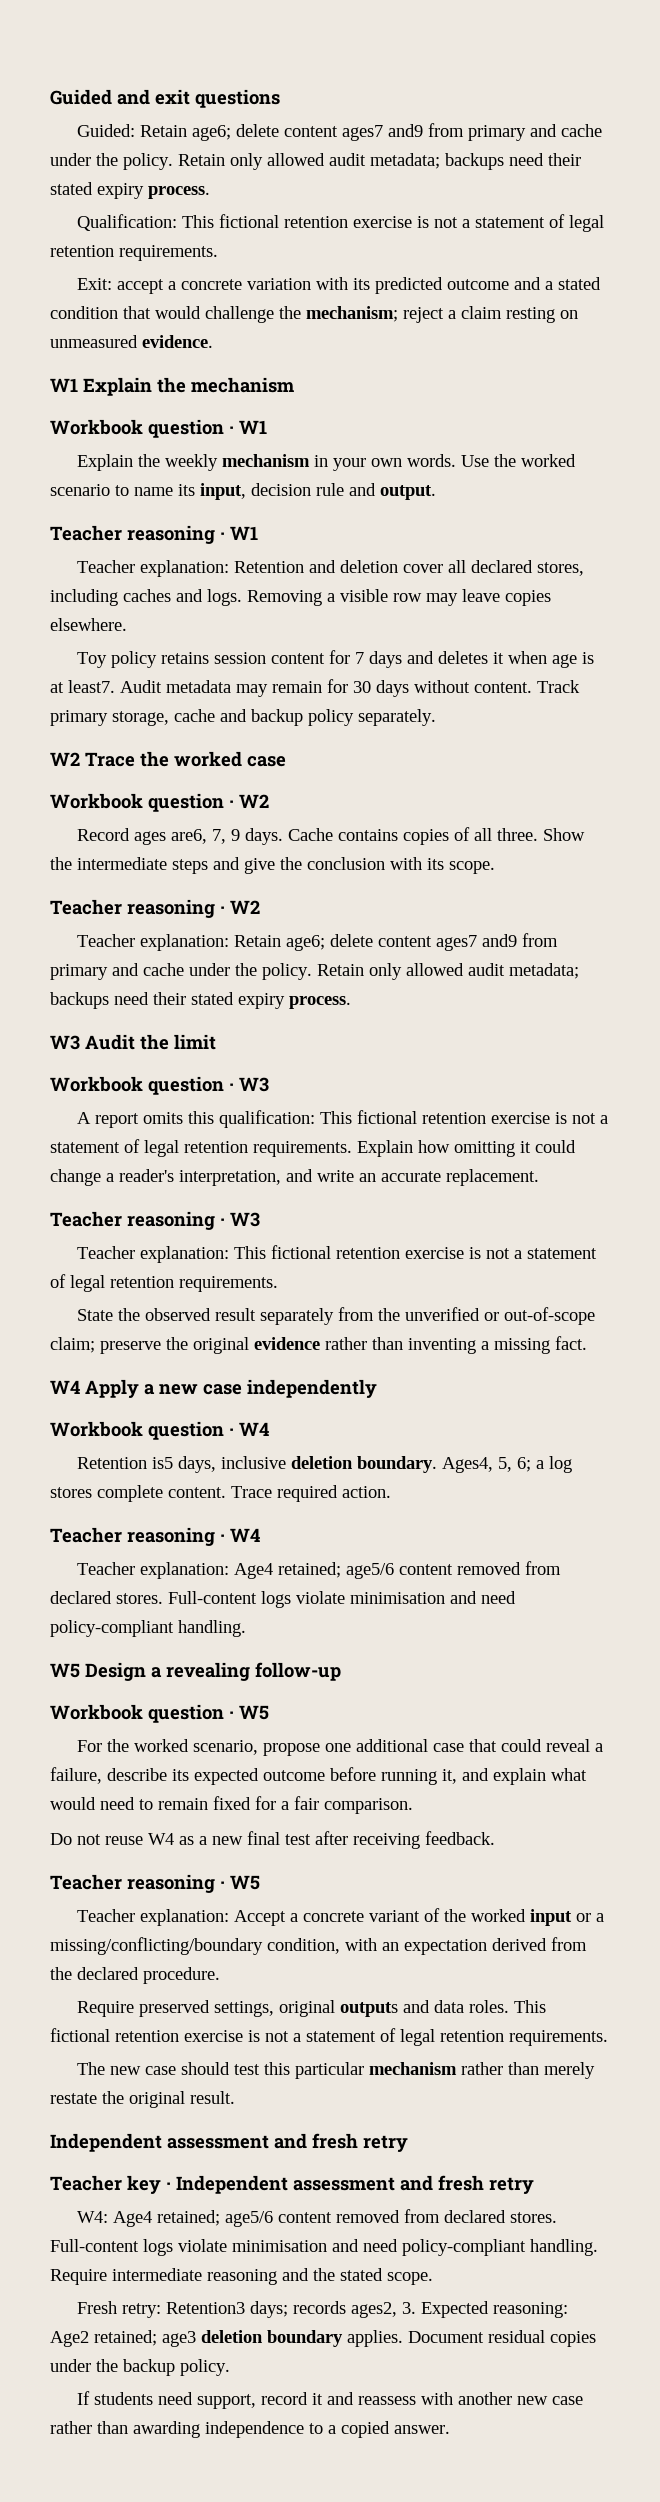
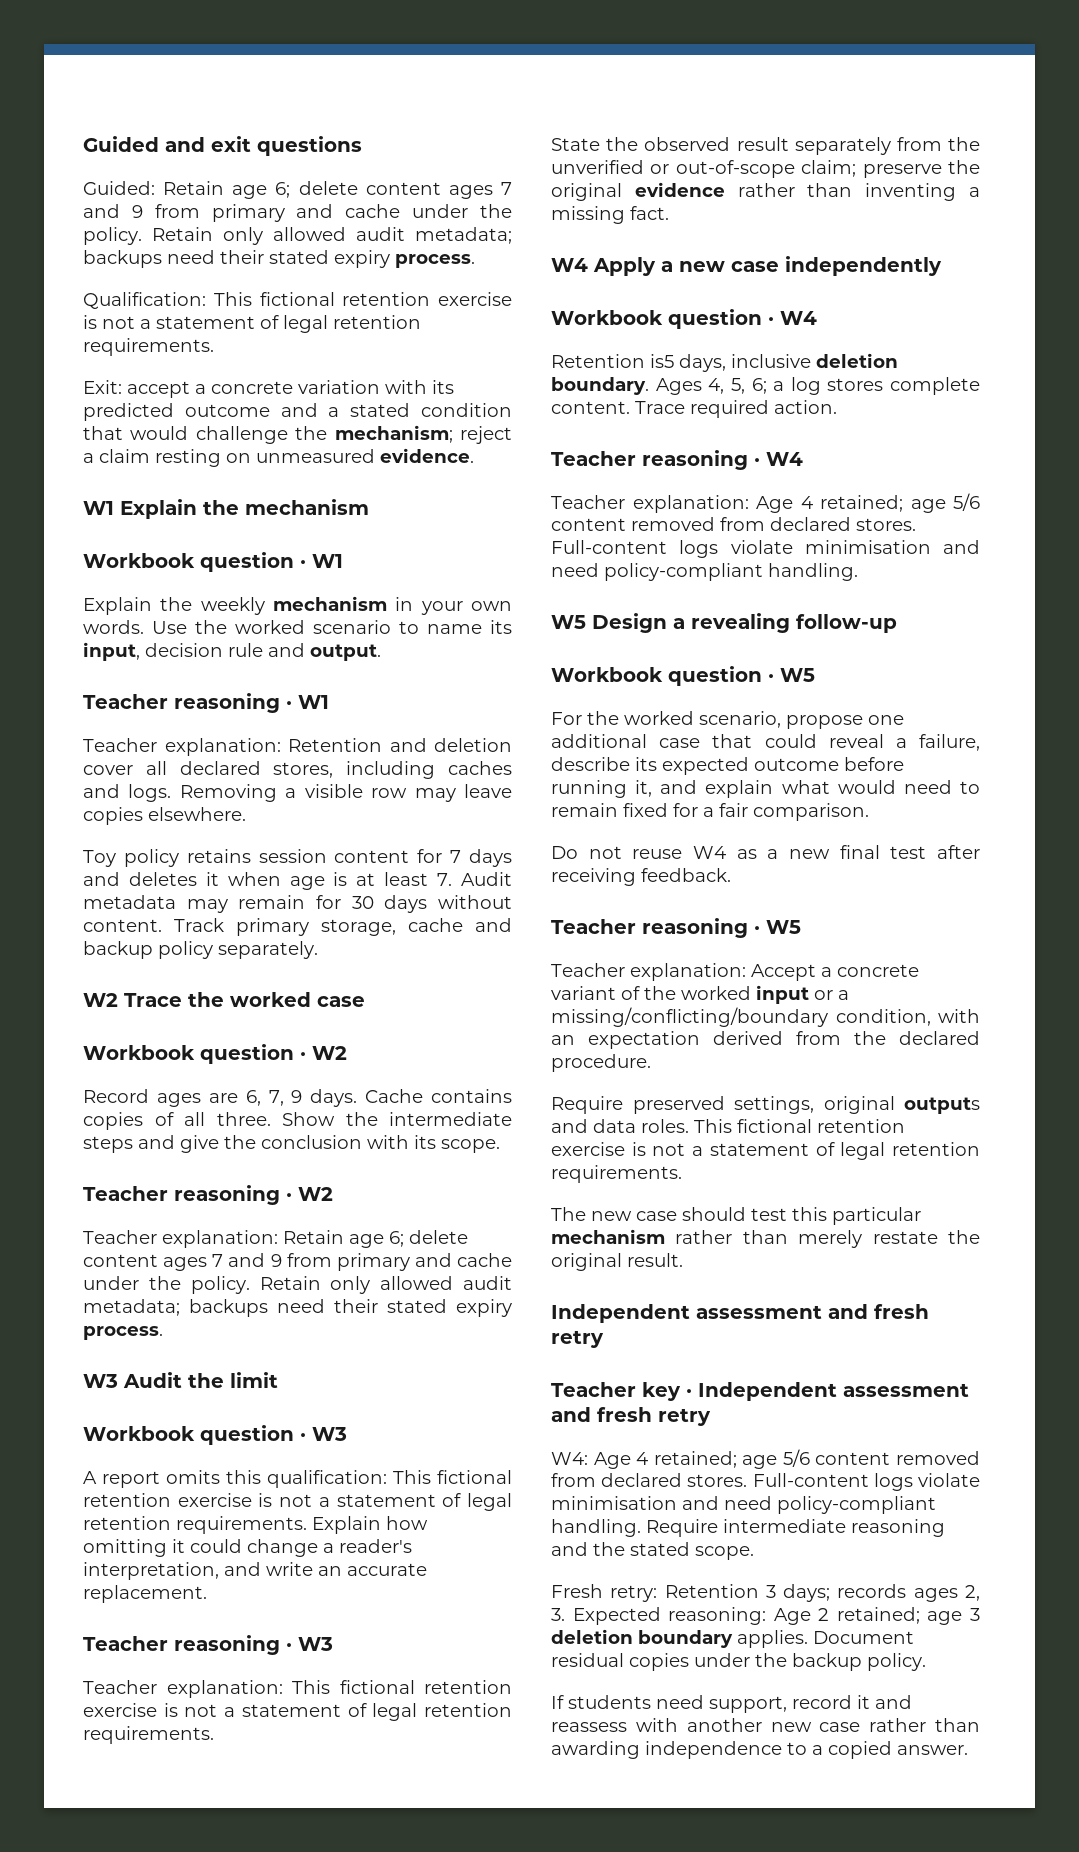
- Guided: Retain age6; delete content ages7 and9 from primary and cache under the policy.
+ Guided: Retain age 6; delete content ages 7 and 9 from primary and cache under the policy.
- Toy policy retains session content for 7 days and deletes it when age is at least7. Audit metadata may remain for 30 days without content.
+ Toy policy retains session content for 7 days and deletes it when age is at least 7. Audit metadata may remain for 30 days without content.
- Record ages are6, 7, 9 days.
+ Record ages are 6, 7, 9 days.
- Teacher explanation: Retain age6; delete content ages7 and9 from primary and cache under the policy.
+ Teacher explanation: Retain age 6; delete content ages 7 and 9 from primary and cache under the policy.
- Ages4, 5, 6; a log stores complete content.
+ Ages 4, 5, 6; a log stores complete content.
- Teacher explanation: Age4 retained; age5/6 content removed from declared stores.
+ Teacher explanation: Age 4 retained; age 5/6 content removed from declared stores.
- W4: Age4 retained; age5/6 content removed from declared stores.
+ W4: Age 4 retained; age 5/6 content removed from declared stores.
- Fresh retry: Retention3 days; records ages2, 3. Expected reasoning: Age2 retained; age3 deletion boundary applies.
+ Fresh retry: Retention 3 days; records ages 2, 3. Expected reasoning: Age 2 retained; age 3 deletion boundary applies.

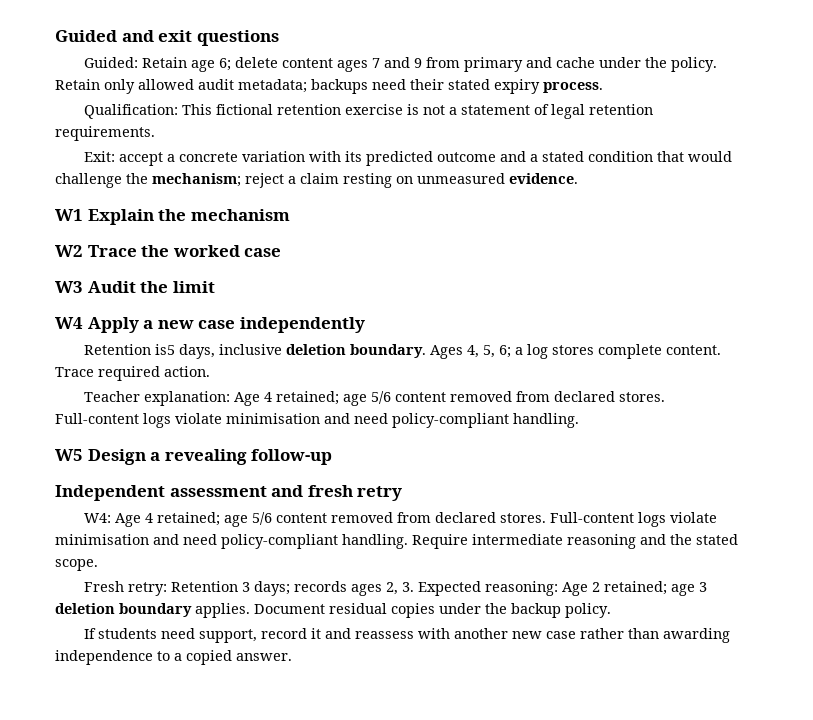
- Workbook question · W1
- Explain the weekly mechanism in your own words. Use the worked scenario to name its input, decision rule and output.
- Teacher reasoning · W1
- Teacher explanation: Retention and deletion cover all declared stores, including caches and logs. Removing a visible row may leave copies elsewhere.
- Toy policy retains session content for 7 days and deletes it when age is at least 7. Audit metadata may remain for 30 days without content. Track primary storage, cache and backup policy separately.
- Workbook question · W2
- Record ages are 6, 7, 9 days. Cache contains copies of all three. Show the intermediate steps and give the conclusion with its scope.
- Teacher reasoning · W2
- Teacher explanation: Retain age 6; delete content ages 7 and 9 from primary and cache under the policy. Retain only allowed audit metadata; backups need their stated expiry process.
  W3 Audit the limit
- Workbook question · W3
- A report omits this qualification: This fictional retention exercise is not a statement of legal retention requirements. Explain how omitting it could change a reader's interpretation, and write an accurate replacement.
- Teacher reasoning · W3
- Teacher explanation: This fictional retention exercise is not a statement of legal retention requirements.
- State the observed result separately from the unverified or out-of-scope claim; preserve the original evidence rather than inventing a missing fact.
- Workbook question · W4
- Teacher reasoning · W4
- Workbook question · W5
- For the worked scenario, propose one additional case that could reveal a failure, describe its expected outcome before running it, and explain what would need to remain fixed for a fair comparison.
- Do not reuse W4 as a new final test after receiving feedback.
- Teacher reasoning · W5
- Teacher explanation: Accept a concrete variant of the worked input or a missing/conflicting/boundary condition, with an expectation derived from the declared procedure.
- Require preserved settings, original outputs and data roles. This fictional retention exercise is not a statement of legal retention requirements.
- The new case should test this particular mechanism rather than merely restate the original result.
  Independent assessment and fresh retry
- Teacher key · Independent assessment and fresh retry

